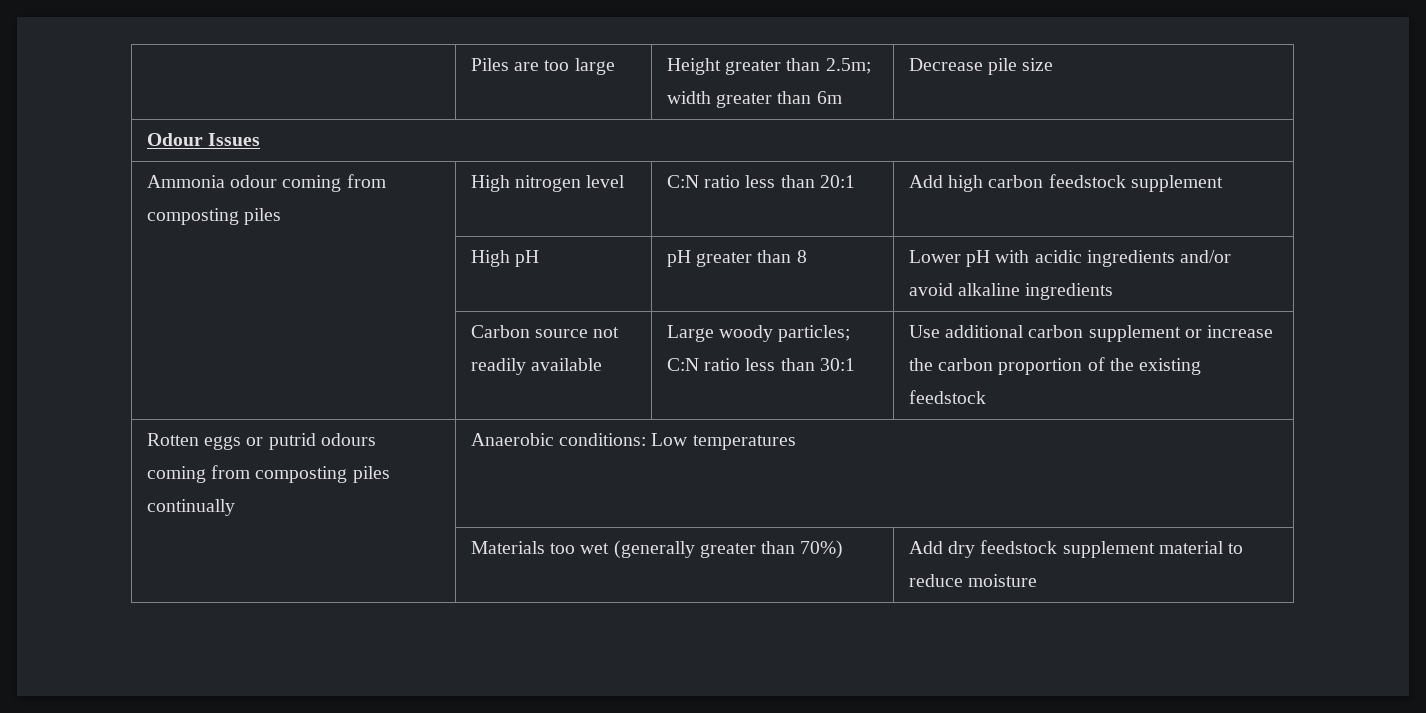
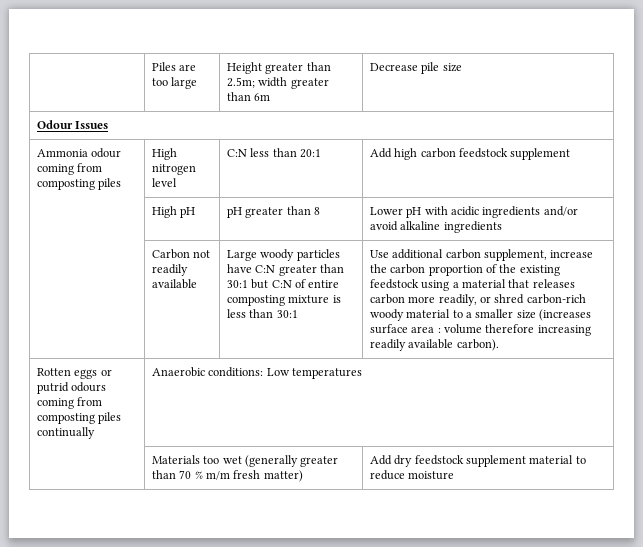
- Ammonia odour coming from composting piles | High nitrogen level | C:N ratio less than 20:1 | Add high carbon feedstock supplement
+ Ammonia odour coming from composting piles | High nitrogen level | C:N less than 20:1 | Add high carbon feedstock supplement
- Carbon source not readily available
+ Carbon not readily available
- Large woody particles; C:N ratio less than 30:1
+ Large woody particles have C:N greater than 30:1 but C:N of entire composting mixture is less than 30:1
- Use additional carbon supplement or increase the carbon proportion of the existing feedstock
+ Use additional carbon supplement, increase the carbon proportion of the existing feedstock using a material that releases carbon more readily, or shred carbon-rich woody material to a smaller size (increases surface area : volume therefore increasing readily available carbon).
- | Materials too wet (generally greater than 70%) | Add dry feedstock supplement material to reduce moisture
+ | Materials too wet (generally greater than 70 % m/m fresh matter) | Add dry feedstock supplement material to reduce moisture

